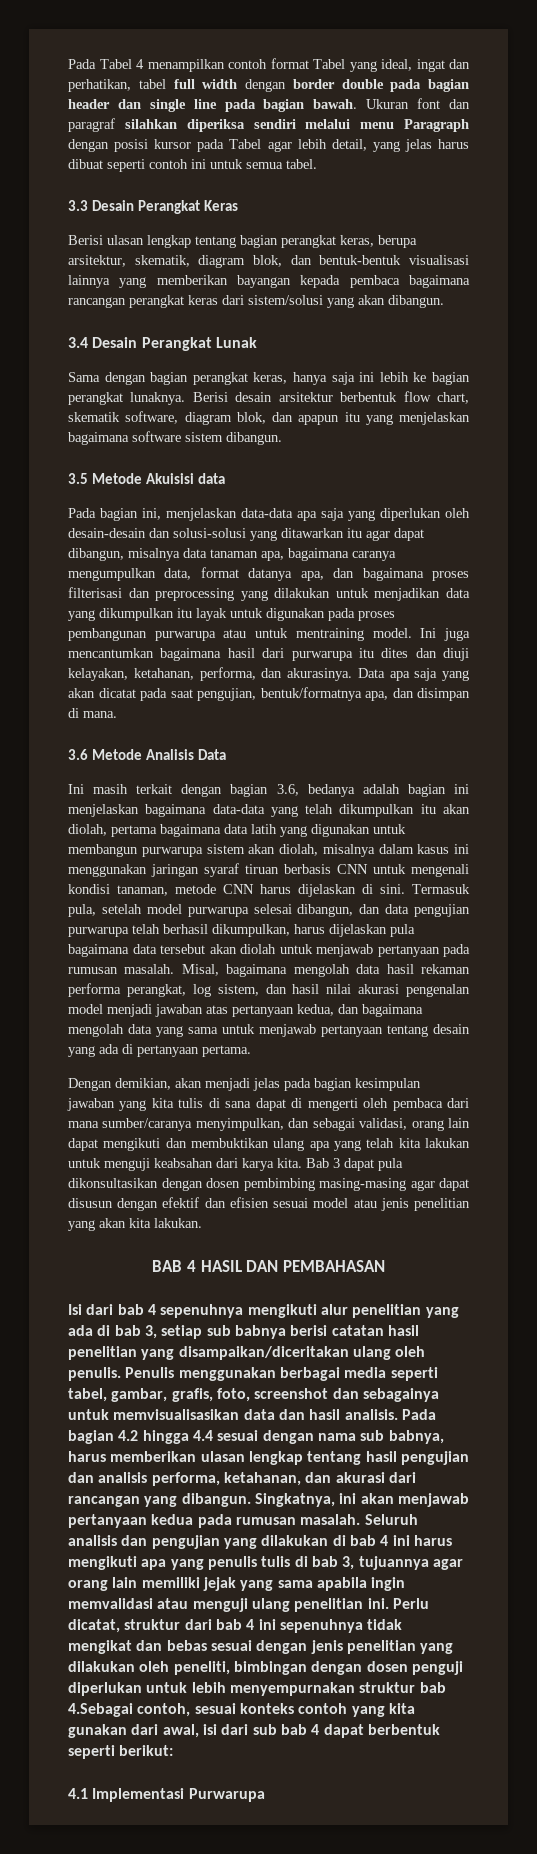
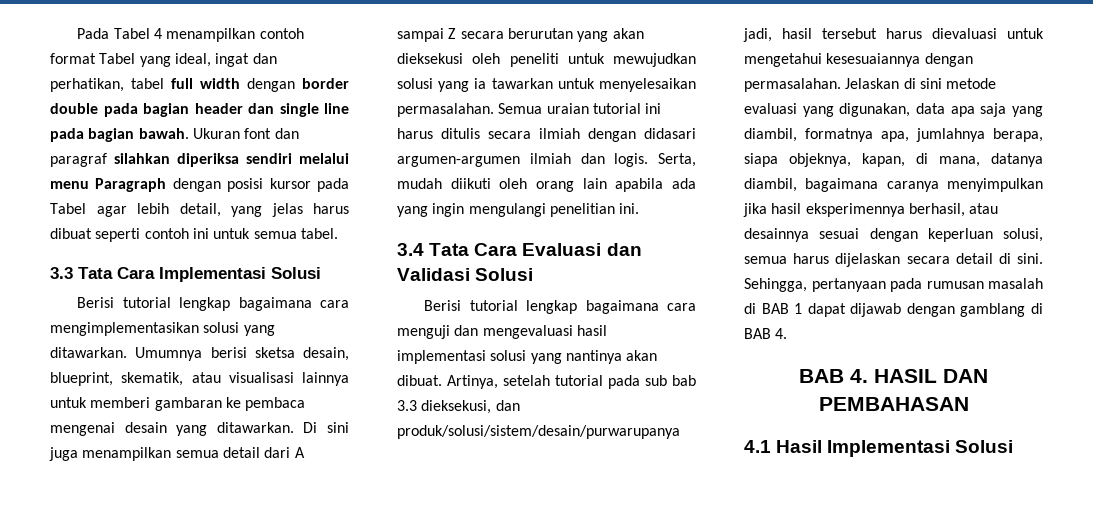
- 3.3 Desain Perangkat Keras
- Berisi ulasan lengkap tentang bagian perangkat keras, berupa arsitektur, skematik, diagram blok, dan bentuk-bentuk visualisasi lainnya yang memberikan bayangan kepada pembaca bagaimana rancangan perangkat keras dari sistem/solusi yang akan dibangun.
- 3.4 Desain Perangkat Lunak
- Sama dengan bagian perangkat keras, hanya saja ini lebih ke bagian perangkat lunaknya. Berisi desain arsitektur berbentuk flow chart, skematik software, diagram blok, dan apapun itu yang menjelaskan bagaimana software sistem dibangun.
- 3.5 Metode Akuisisi data
- Pada bagian ini, menjelaskan data-data apa saja yang diperlukan oleh desain-desain dan solusi-solusi yang ditawarkan itu agar dapat dibangun, misalnya data tanaman apa, bagaimana caranya mengumpulkan data, format datanya apa, dan bagaimana proses filterisasi dan preprocessing yang dilakukan untuk menjadikan data yang dikumpulkan itu layak untuk digunakan pada proses pembangunan purwarupa atau untuk mentraining model. Ini juga mencantumkan bagaimana hasil dari purwarupa itu dites dan diuji kelayakan, ketahanan, performa, dan akurasinya. Data apa saja yang akan dicatat pada saat pengujian, bentuk/formatnya apa, dan disimpan di mana.
- 3.6 Metode Analisis Data
- Ini masih terkait dengan bagian 3.6, bedanya adalah bagian ini menjelaskan bagaimana data-data yang telah dikumpulkan itu akan diolah, pertama bagaimana data latih yang digunakan untuk membangun purwarupa sistem akan diolah, misalnya dalam kasus ini menggunakan jaringan syaraf tiruan berbasis CNN untuk mengenali kondisi tanaman, metode CNN harus dijelaskan di sini. Termasuk pula, setelah model purwarupa selesai dibangun, dan data pengujian purwarupa telah berhasil dikumpulkan, harus dijelaskan pula bagaimana data tersebut akan diolah untuk menjawab pertanyaan pada rumusan masalah. Misal, bagaimana mengolah data hasil rekaman performa perangkat, log sistem, dan hasil nilai akurasi pengenalan model menjadi jawaban atas pertanyaan kedua, dan bagaimana mengolah data yang sama untuk menjawab pertanyaan tentang desain yang ada di pertanyaan pertama.
- Dengan demikian, akan menjadi jelas pada bagian kesimpulan jawaban yang kita tulis di sana dapat di mengerti oleh pembaca dari mana sumber/caranya menyimpulkan, dan sebagai validasi, orang lain dapat mengikuti dan membuktikan ulang apa yang telah kita lakukan untuk menguji keabsahan dari karya kita. Bab 3 dapat pula dikonsultasikan dengan dosen pembimbing masing-masing agar dapat disusun dengan efektif dan efisien sesuai model atau jenis penelitian yang akan kita lakukan.
- BAB 4 HASIL DAN PEMBAHASAN
+ 3.3 Tata Cara Implementasi Solusi
+ Berisi tutorial lengkap bagaimana cara mengimplementasikan solusi yang ditawarkan. Umumnya berisi sketsa desain, blueprint, skematik, atau visualisasi lainnya untuk memberi gambaran ke pembaca mengenai desain yang ditawarkan. Di sini juga menampilkan semua detail dari A sampai Z secara berurutan yang akan dieksekusi oleh peneliti untuk mewujudkan solusi yang ia tawarkan untuk menyelesaikan permasalahan. Semua uraian tutorial ini harus ditulis secara ilmiah dengan didasari argumen-argumen ilmiah dan logis. Serta, mudah diikuti oleh orang lain apabila ada yang ingin mengulangi penelitian ini.
+ 3.4 Tata Cara Evaluasi dan Validasi Solusi
+ Berisi tutorial lengkap bagaimana cara menguji dan mengevaluasi hasil implementasi solusi yang nantinya akan dibuat. Artinya, setelah tutorial pada sub bab 3.3 dieksekusi, dan produk/solusi/sistem/desain/purwarupanya jadi, hasil tersebut harus dievaluasi untuk mengetahui kesesuaiannya dengan permasalahan. Jelaskan di sini metode evaluasi yang digunakan, data apa saja yang diambil, formatnya apa, jumlahnya berapa, siapa objeknya, kapan, di mana, datanya diambil, bagaimana caranya menyimpulkan jika hasil eksperimennya berhasil, atau desainnya sesuai dengan keperluan solusi, semua harus dijelaskan secara detail di sini. Sehingga, pertanyaan pada rumusan masalah di BAB 1 dapat dijawab dengan gamblang di BAB 4.
+ BAB 4. HASIL DAN PEMBAHASAN
- Isi dari bab 4 sepenuhnya mengikuti alur penelitian yang ada di bab 3, setiap sub babnya berisi catatan hasil penelitian yang disampaikan/diceritakan ulang oleh penulis. Penulis menggunakan berbagai media seperti tabel, gambar, grafis, foto, screenshot dan sebagainya untuk memvisualisasikan data dan hasil analisis. Pada bagian 4.2 hingga 4.4 sesuai dengan nama sub babnya, harus memberikan ulasan lengkap tentang hasil pengujian dan analisis performa, ketahanan, dan akurasi dari rancangan yang dibangun. Singkatnya, ini akan menjawab pertanyaan kedua pada rumusan masalah. Seluruh analisis dan pengujian yang dilakukan di bab 4 ini harus mengikuti apa yang penulis tulis di bab 3, tujuannya agar orang lain memiliki jejak yang sama apabila ingin memvalidasi atau menguji ulang penelitian ini. Perlu dicatat, struktur dari bab 4 ini sepenuhnya tidak mengikat dan bebas sesuai dengan jenis penelitian yang dilakukan oleh peneliti, bimbingan dengan dosen penguji diperlukan untuk lebih menyempurnakan struktur bab 4.Sebagai contoh, sesuai konteks contoh yang kita gunakan dari awal, isi dari sub bab 4 dapat berbentuk seperti berikut:
- 4.1 Implementasi Purwarupa
+ 4.1 Hasil Implementasi Solusi

